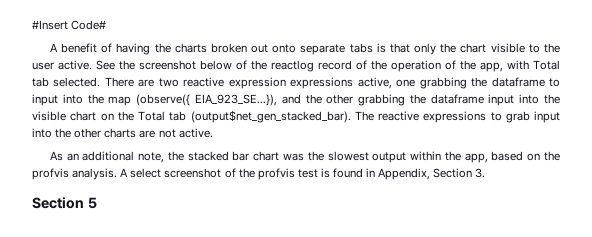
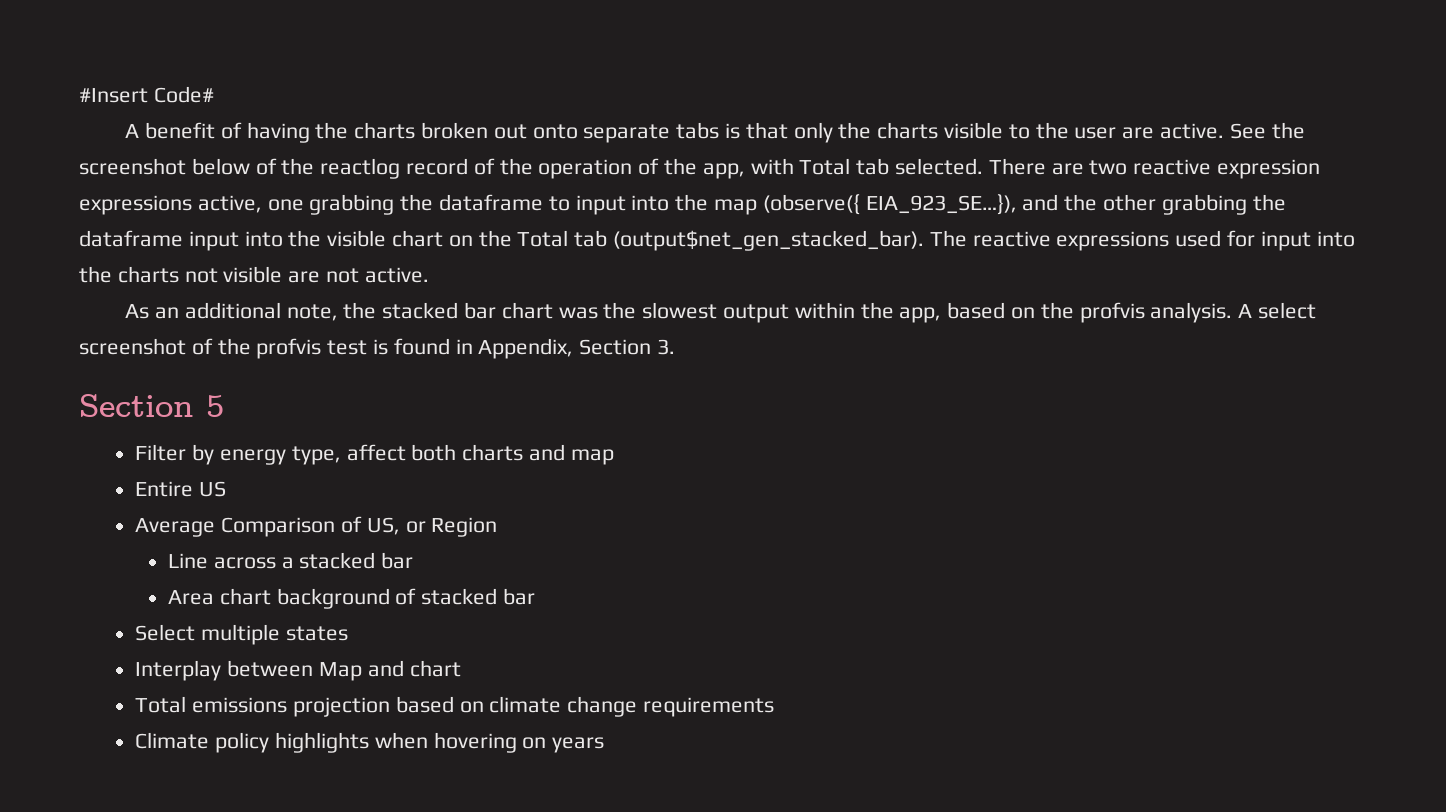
- A benefit of having the charts broken out onto separate tabs is that only the chart visible to the user active.
+ A benefit of having the charts broken out onto separate tabs is that only the charts visible to the user are active.
- The reactive expressions to grab input into the other charts are not active.
+ The reactive expressions used for input into the charts not visible are not active.
+ Filter by energy type, affect both charts and map
+ Entire US
+ Average Comparison of US, or Region
+ Line across a stacked bar
+ Area chart background of stacked bar
+ Select multiple states
+ Interplay between Map and chart
+ Total emissions projection based on climate change requirements
+ Climate policy highlights when hovering on years

